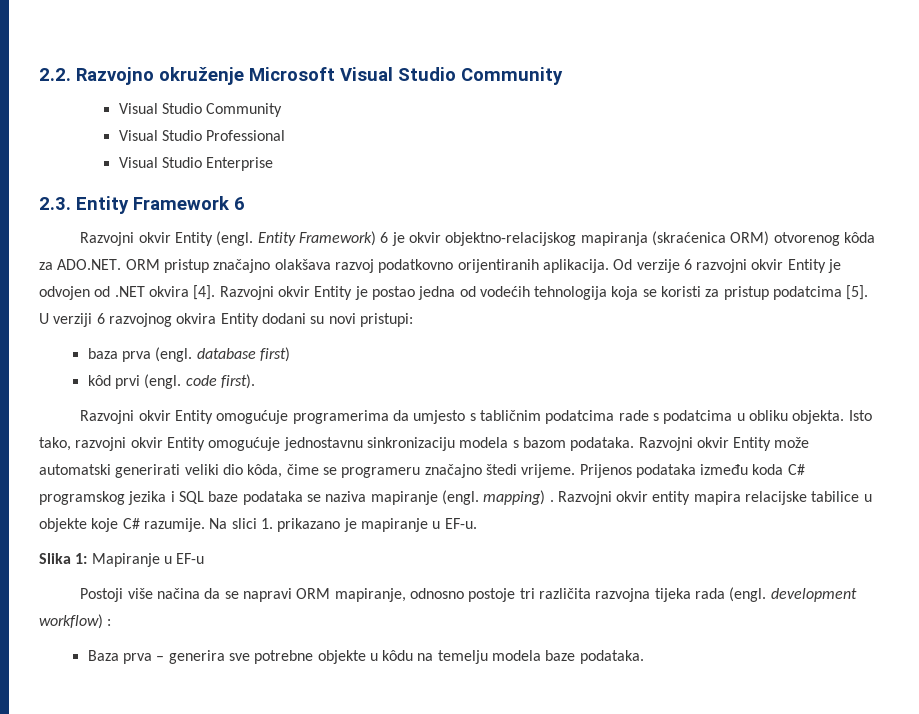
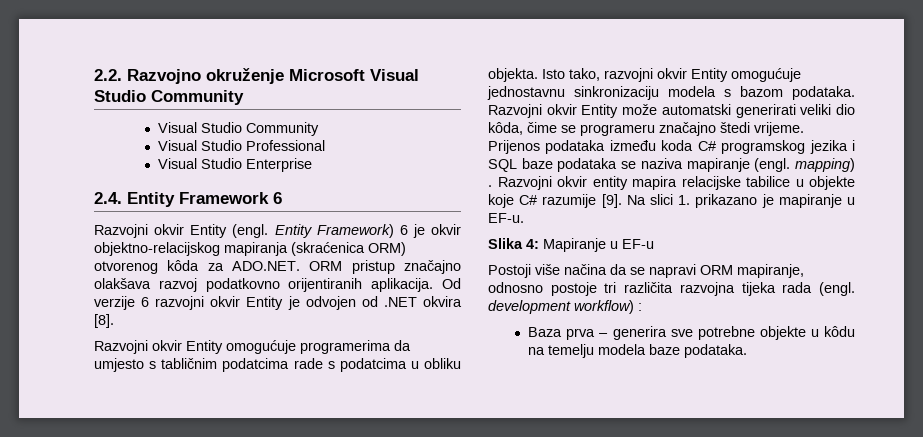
- 2.3. Entity Framework 6
+ 2.4. Entity Framework 6
- Od verzije 6 razvojni okvir Entity je odvojen od .NET okvira [4]. Razvojni okvir Entity je postao jedna od vodećih tehnologija koja se koristi za pristup podatcima [5]. U verziji 6 razvojnog okvira Entity dodani su novi pristupi:
- baza prva (engl. database first)
- kôd prvi (engl. code first).
+ Od verzije 6 razvojni okvir Entity je odvojen od .NET okvira [8].
- Razvojni okvir entity mapira relacijske tabilice u objekte koje C# razumije.
+ Razvojni okvir entity mapira relacijske tabilice u objekte koje C# razumije [9].
- Slika 1: Mapiranje u EF-u
+ Slika 4: Mapiranje u EF-u

